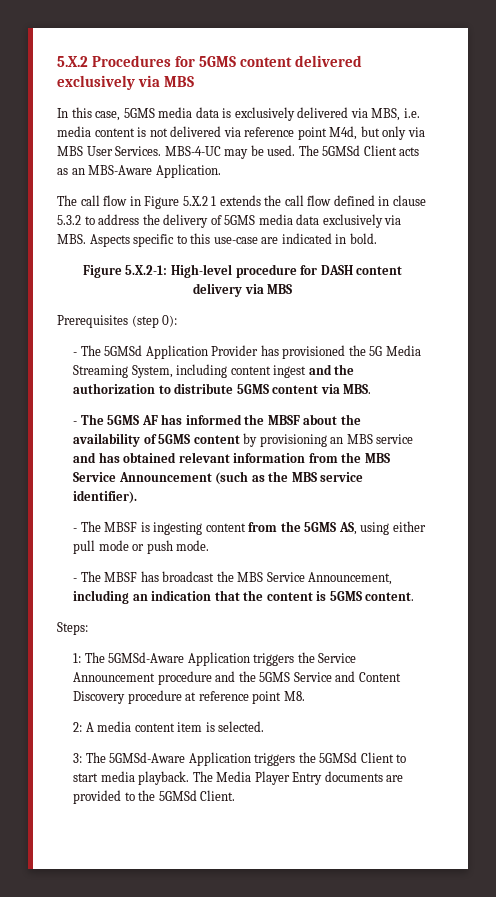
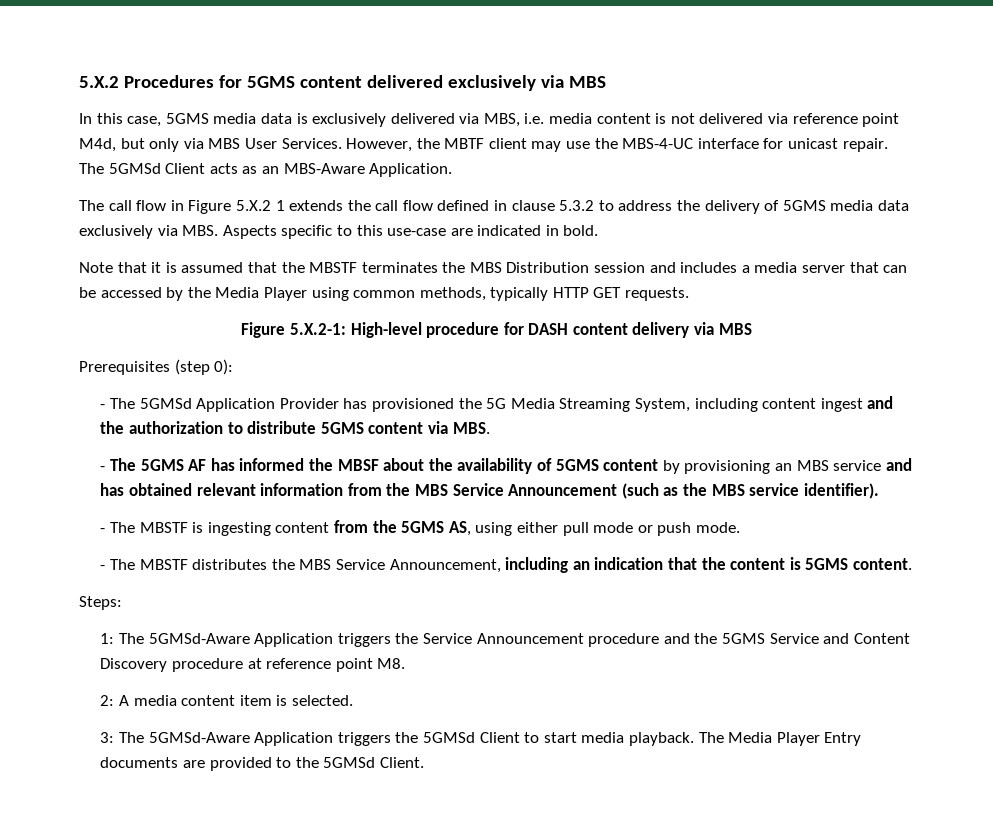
- MBS-4-UC may be used.
+ However, the MBTF client may use the MBS-4-UC interface for unicast repair.
+ Note that it is assumed that the MBSTF terminates the MBS Distribution session and includes a media server that can be accessed by the Media Player using common methods, typically HTTP GET requests.
- - The MBSF is ingesting content from the 5GMS AS, using either pull mode or push mode.
+ - The MBSTF is ingesting content from the 5GMS AS, using either pull mode or push mode.
- - The MBSF has broadcast the MBS Service Announcement, including an indication that the content is 5GMS content.
+ - The MBSTF distributes the MBS Service Announcement, including an indication that the content is 5GMS content.

